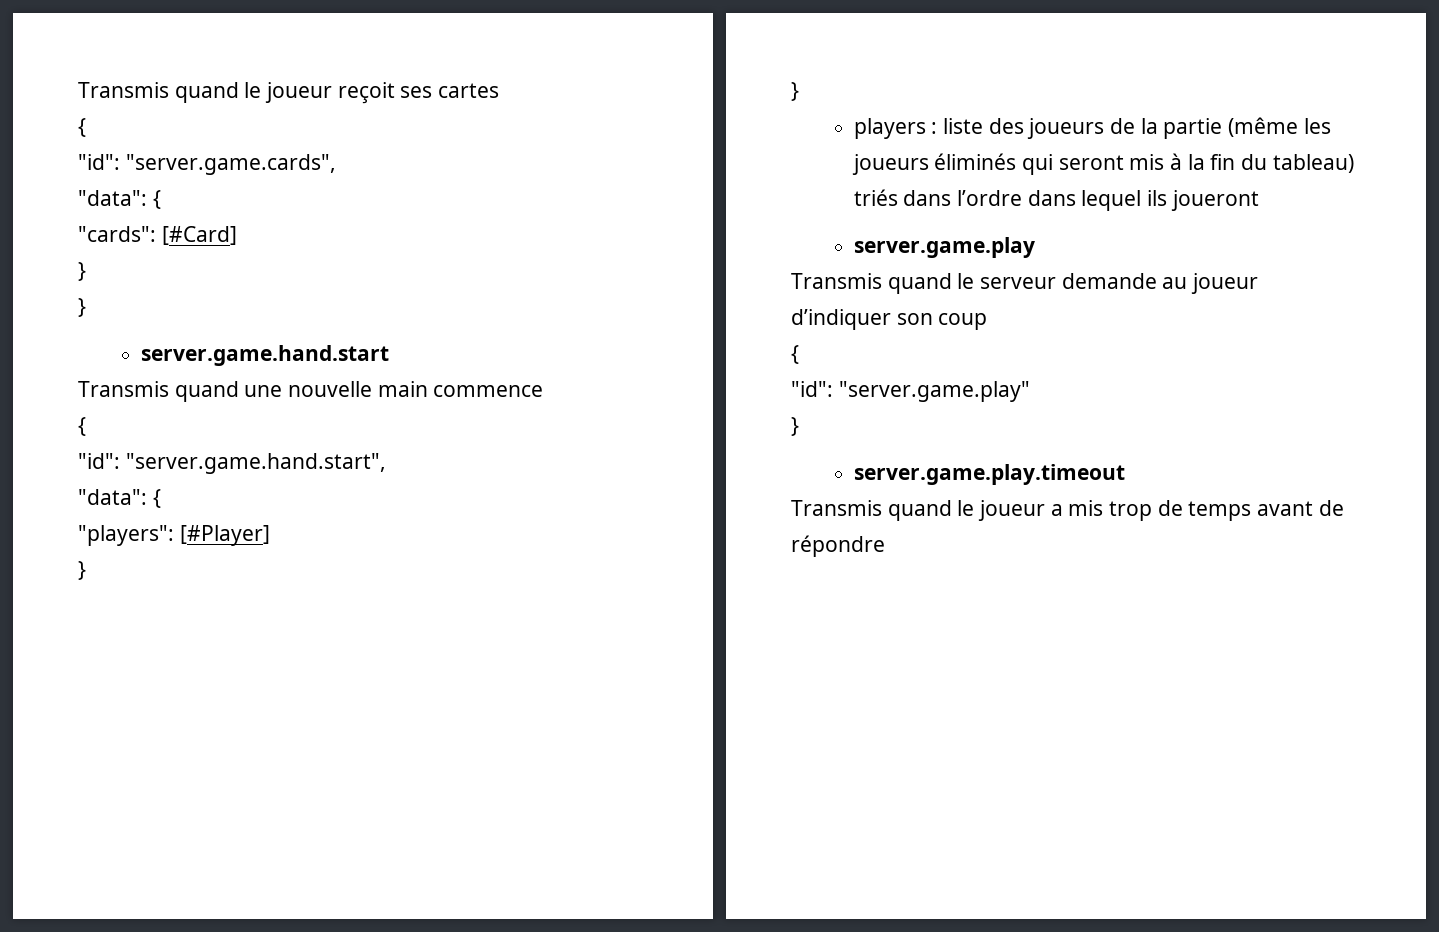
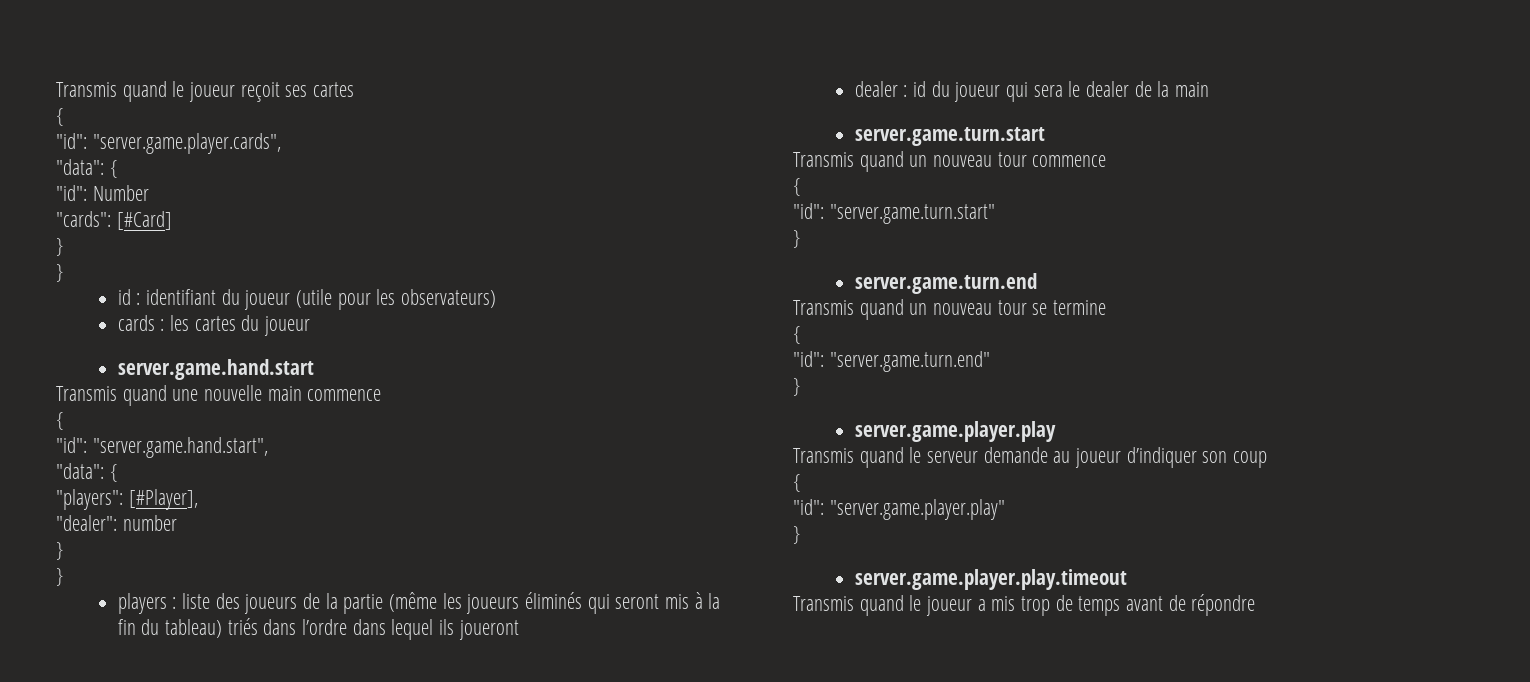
- "id": "server.game.cards",
+ "id": "server.game.player.cards",
  "data": {
+ "id": Number
+ id : identifiant du joueur (utile pour les observateurs)
+ cards : les cartes du joueur
- "players": [#Player]
+ "players": [#Player],
+ "dealer": number
- server.game.play
+ dealer : id du joueur qui sera le dealer de la main
+ server.game.turn.start
+ Transmis quand un nouveau tour commence
+ {
+ "id": "server.game.turn.start"
+ }
+ server.game.turn.end
+ Transmis quand un nouveau tour se termine
+ {
+ "id": "server.game.turn.end"
+ }
+ server.game.player.play
- "id": "server.game.play"
+ "id": "server.game.player.play"
  }
- server.game.play.timeout
+ server.game.player.play.timeout

